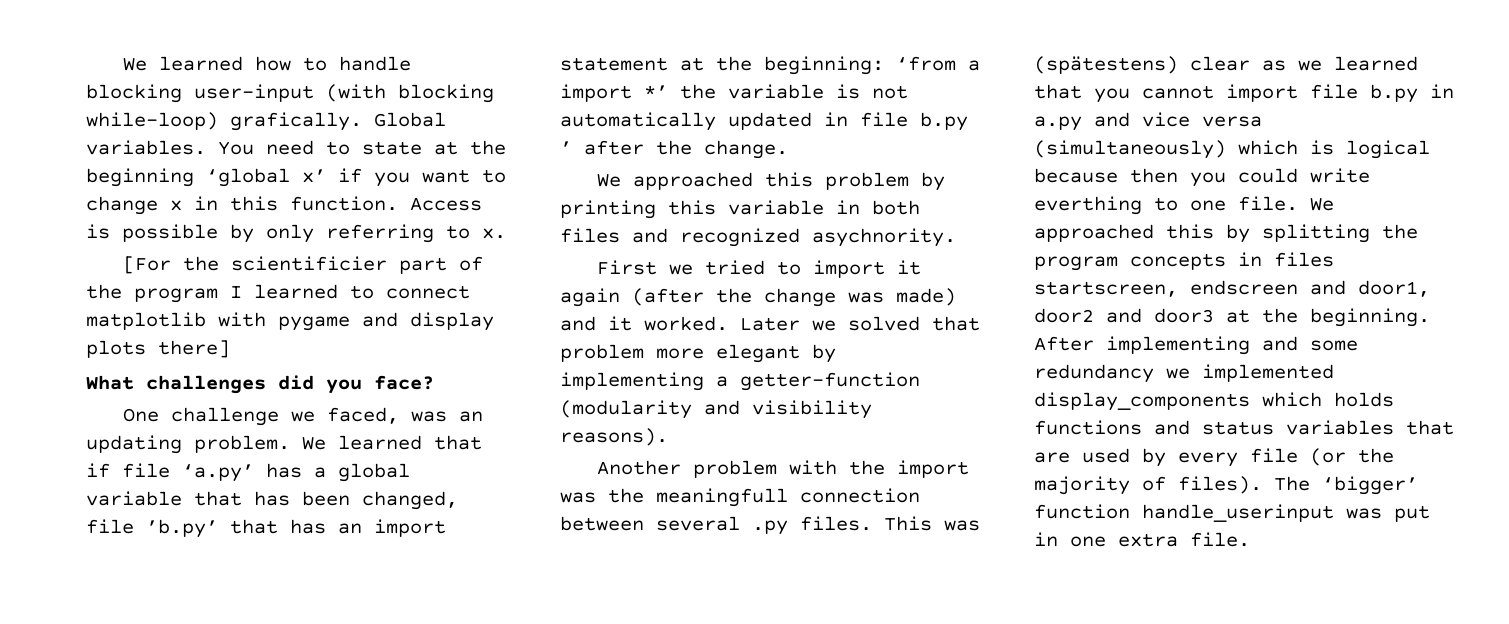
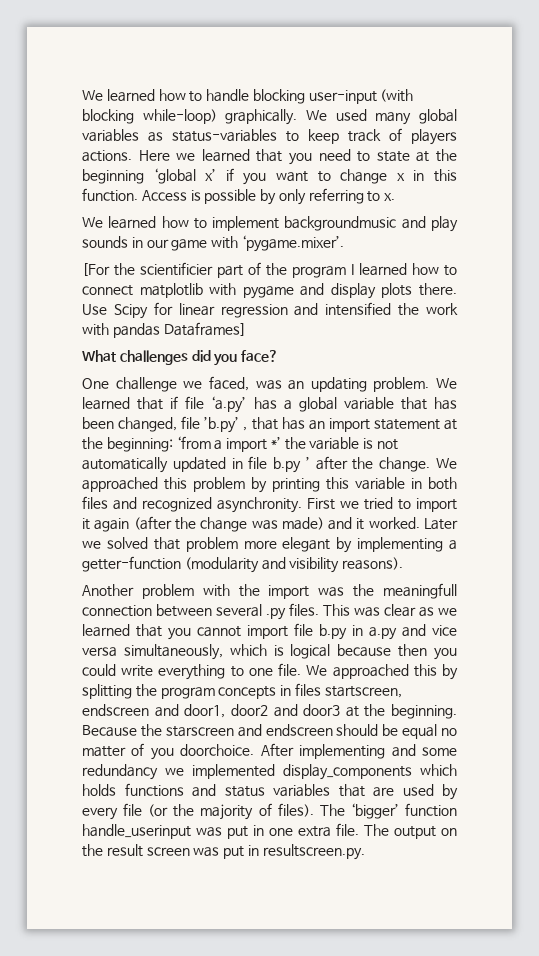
- We learned how to handle blocking user-input (with blocking while-loop) grafically. Global variables. You need to state at the beginning ‘global x’ if you want to change x in this function.
+ We learned how to handle blocking user-input (with blocking while-loop) graphically. We used many global variables as status-variables to keep track of players actions. Here we learned that you need to state at the beginning ‘global x’ if you want to change x in this function.
+ We learned how to implement backgroundmusic and play sounds in our game with ‘pygame.mixer’.
- [For the scientificier part of the program I learned to connect matplotlib with pygame and display plots there]
+ [For the scientificier part of the program I learned how to connect matplotlib with pygame and display plots there. Use Scipy for linear regression and intensified the work with pandas Dataframes]
- We learned that if file ‘a.py’ has a global variable that has been changed, file ’b.py’ that has an import statement at the beginning:
+ We learned that if file ‘a.py’ has a global variable that has been changed, file ’b.py’ , that has an import statement at the beginning:
- ‘from a import *’ the variable is not automatically updated in file b.py ’ after the change.
- We approached this problem by printing this variable in both files and recognized asychnority.
- First we tried to import it again (after the change was made) and it worked.
+ ‘from a import *’ the variable is not automatically updated in file b.py ’ after the change. We approached this problem by printing this variable in both files and recognized asynchronity. First we tried to import it again (after the change was made) and it worked.
- This was (spätestens) clear as we learned that you cannot import file b.py in a.py and vice versa (simultaneously) which is logical because then you could write everthing to one file.
+ This was clear as we learned that you cannot import file b.py in a.py and vice versa simultaneously, which is logical because then you could write everything to one file.
+ Because the starscreen and endscreen should be equal no matter of you doorchoice.
+ The output on the result screen was put in resultscreen.py.

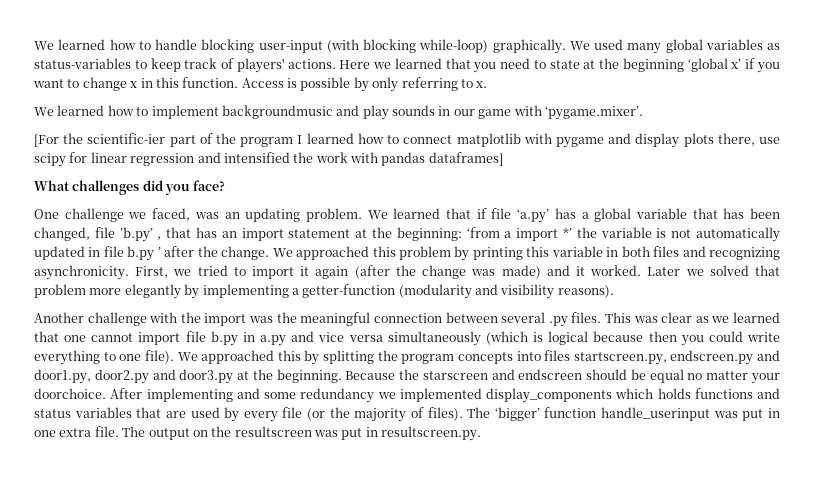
- We used many global variables as status-variables to keep track of players actions.
+ We used many global variables as status-variables to keep track of players' actions.
- [For the scientificier part of the program I learned how to connect matplotlib with pygame and display plots there. Use Scipy for linear regression and intensified the work with pandas Dataframes]
+ [For the scientific-ier part of the program I learned how to connect matplotlib with pygame and display plots there, use scipy for linear regression and intensified the work with pandas dataframes]
- We approached this problem by printing this variable in both files and recognized asynchronity. First we tried to import it again (after the change was made) and it worked.
+ We approached this problem by printing this variable in both files and recognizing asynchronicity. First, we tried to import it again (after the change was made) and it worked.
- Later we solved that problem more elegant by implementing a getter-function (modularity and visibility reasons).
+ Later we solved that problem more elegantly by implementing a getter-function (modularity and visibility reasons).
- Another problem with the import was the meaningfull connection between several .py files.
+ Another challenge with the import was the meaningful connection between several .py files.
- This was clear as we learned that you cannot import file b.py in a.py and vice versa simultaneously, which is logical because then you could write everything to one file.
+ This was clear as we learned that one cannot import file b.py in a.py and vice versa simultaneously (which is logical because then you could write everything to one file).
- We approached this by splitting the program concepts in files startscreen, endscreen and door1, door2 and door3 at the beginning.
+ We approached this by splitting the program concepts into files startscreen.py, endscreen.py and door1.py, door2.py and door3.py at the beginning.
- Because the starscreen and endscreen should be equal no matter of you doorchoice.
+ Because the starscreen and endscreen should be equal no matter your doorchoice.
- The output on the result screen was put in resultscreen.py.
+ The output on the resultscreen was put in resultscreen.py.

